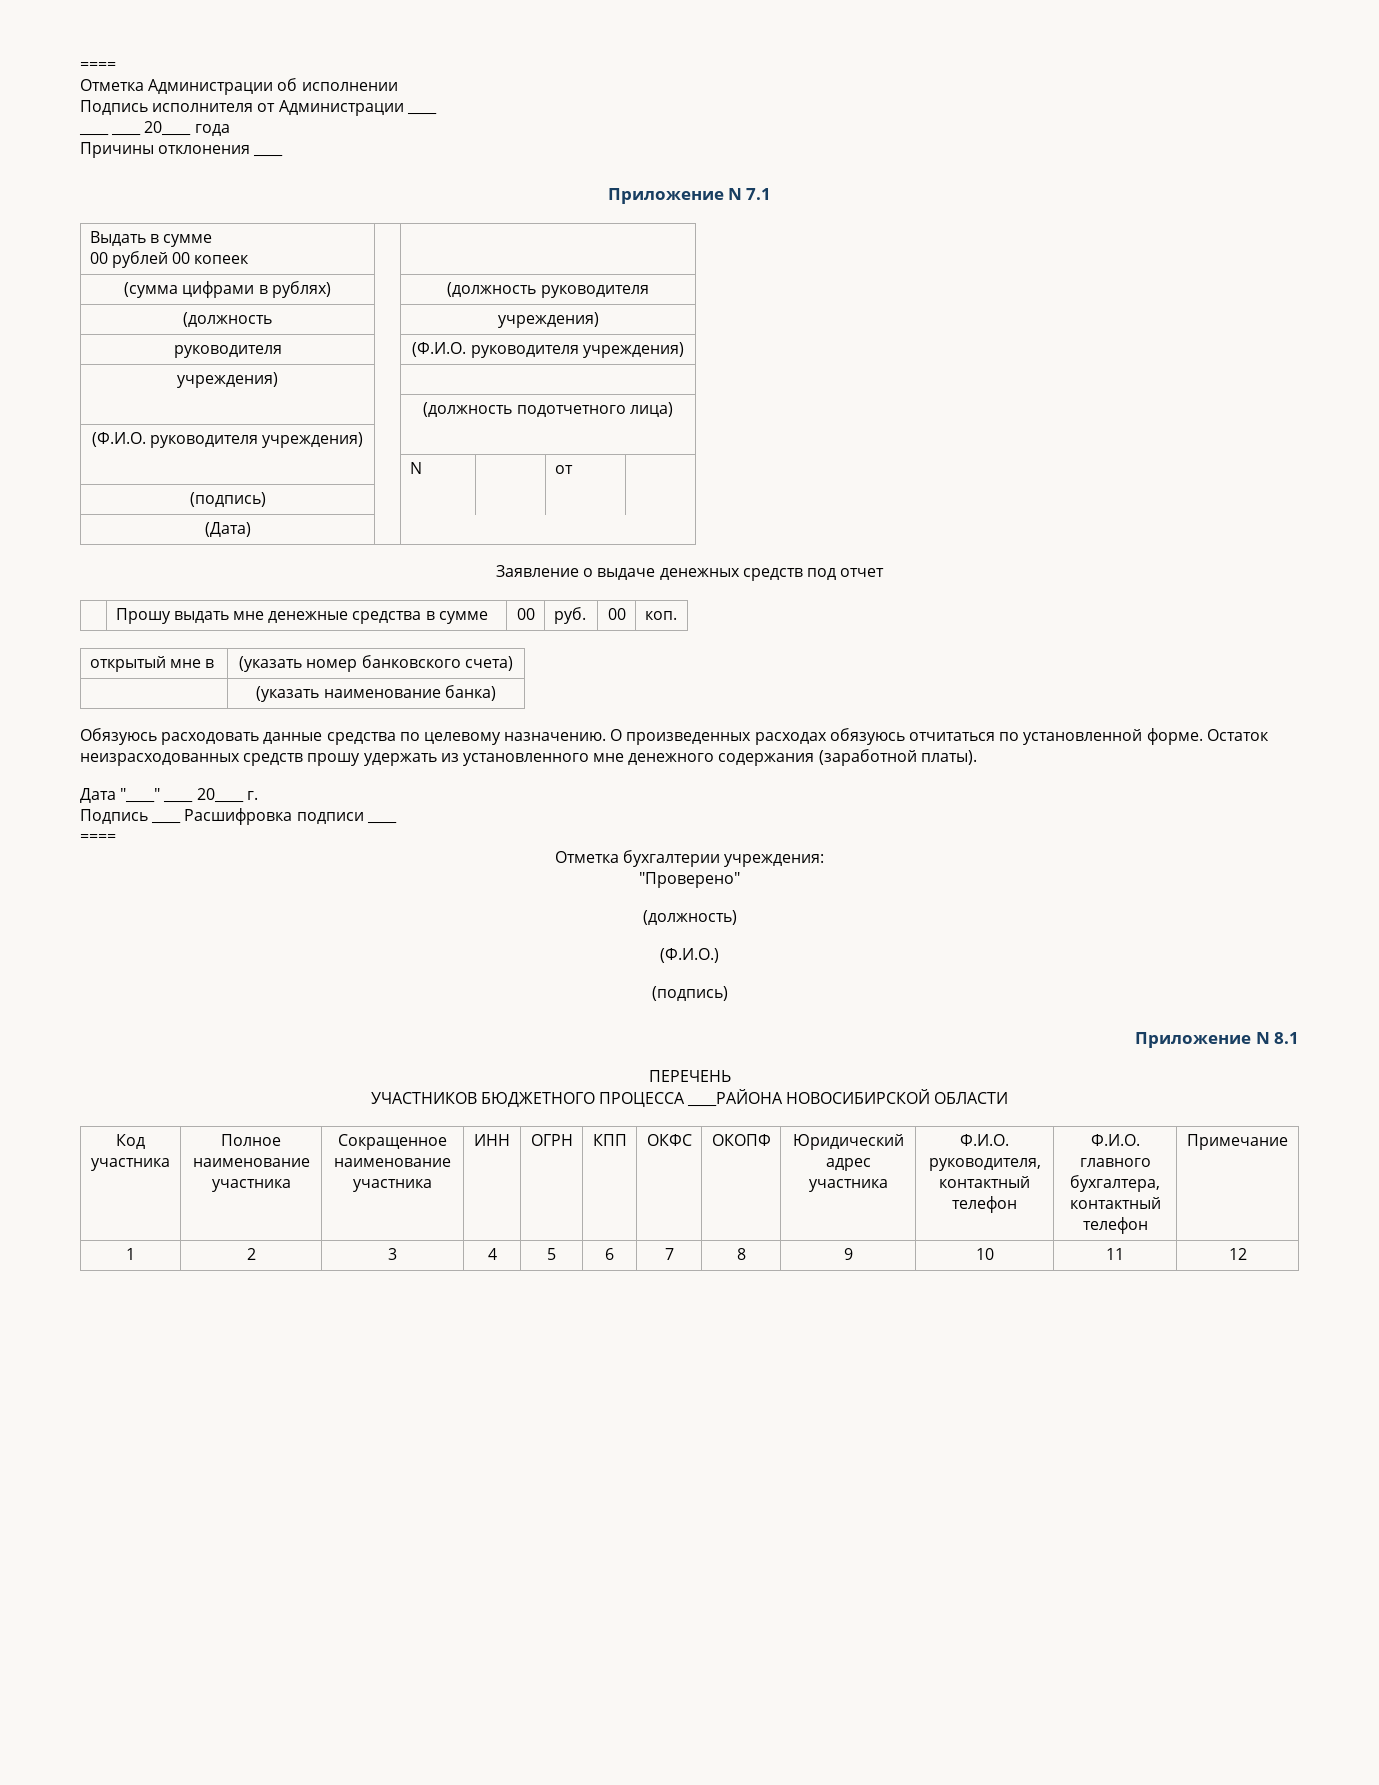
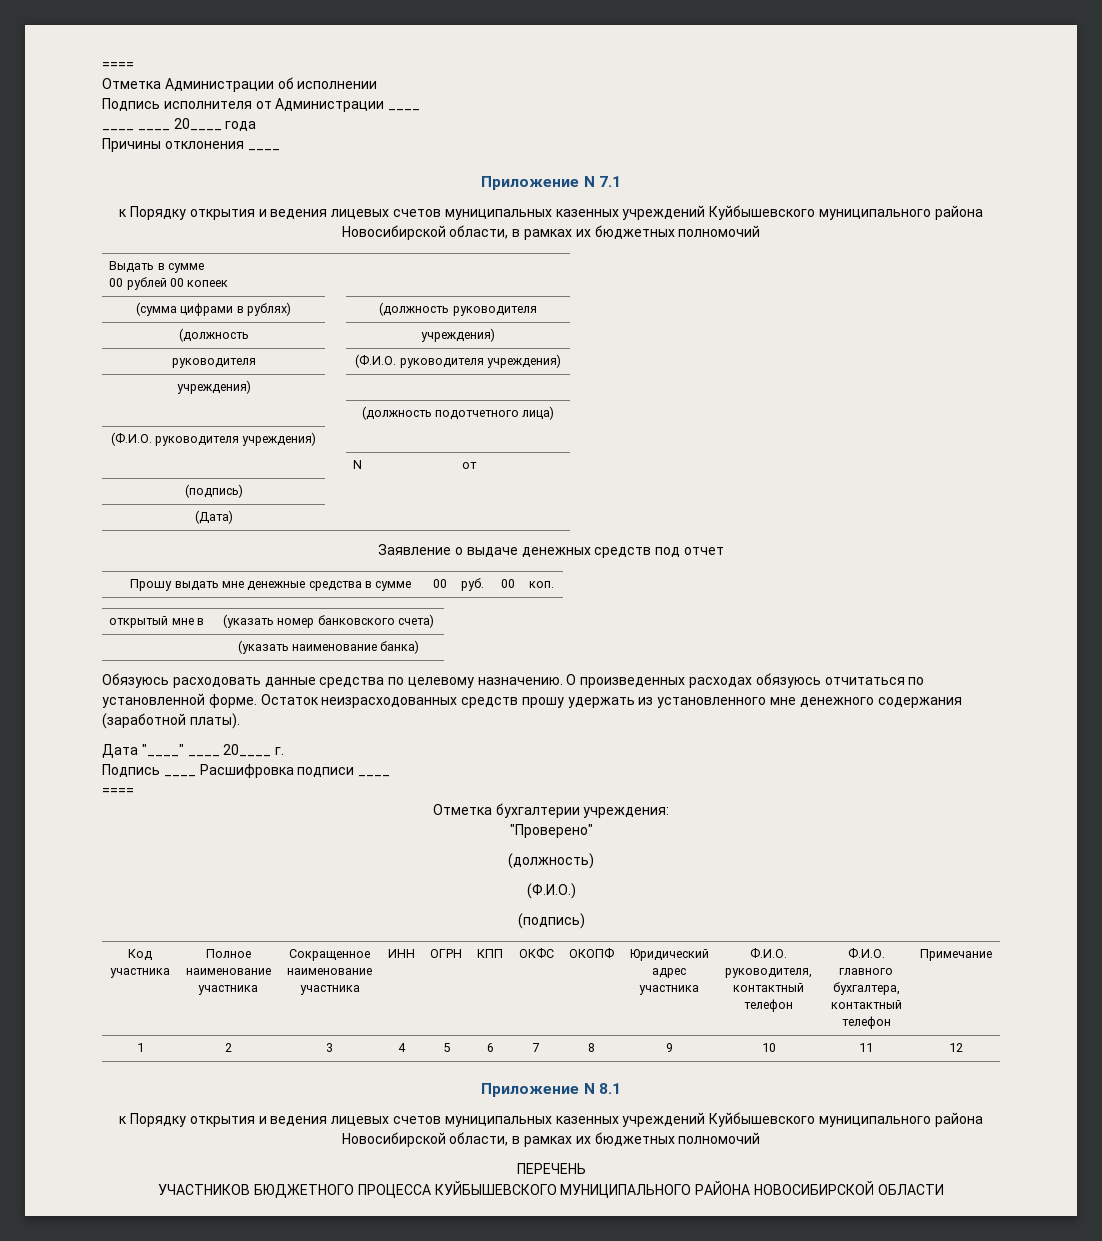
  Приложение N 7.1
+ к Порядку открытия и ведения лицевых счетов муниципальных казенных учреждений Куйбышевского муниципального района Новосибирской области, в рамках их бюджетных полномочий
- Приложение N 8.1
- ПЕРЕЧЕНЬ
- УЧАСТНИКОВ БЮДЖЕТНОГО ПРОЦЕССА ____РАЙОНА НОВОСИБИРСКОЙ ОБЛАСТИ
+ Приложение N 8.1
+ к Порядку открытия и ведения лицевых счетов муниципальных казенных учреждений Куйбышевского муниципального района Новосибирской области, в рамках их бюджетных полномочий
+ ПЕРЕЧЕНЬ
+ УЧАСТНИКОВ БЮДЖЕТНОГО ПРОЦЕССА КУЙБЫШЕВСКОГО МУНИЦИПАЛЬНОГО РАЙОНА НОВОСИБИРСКОЙ ОБЛАСТИ

